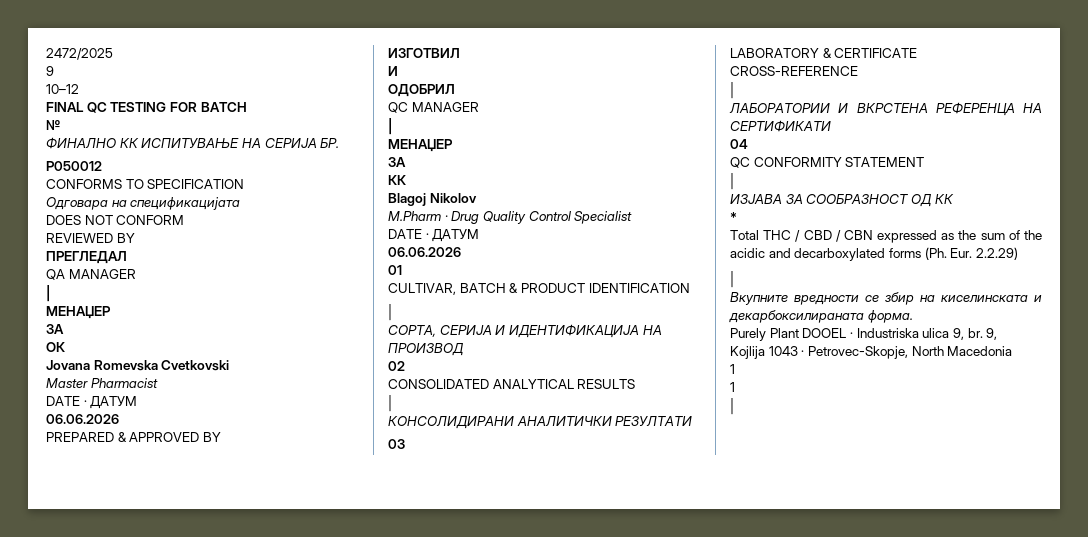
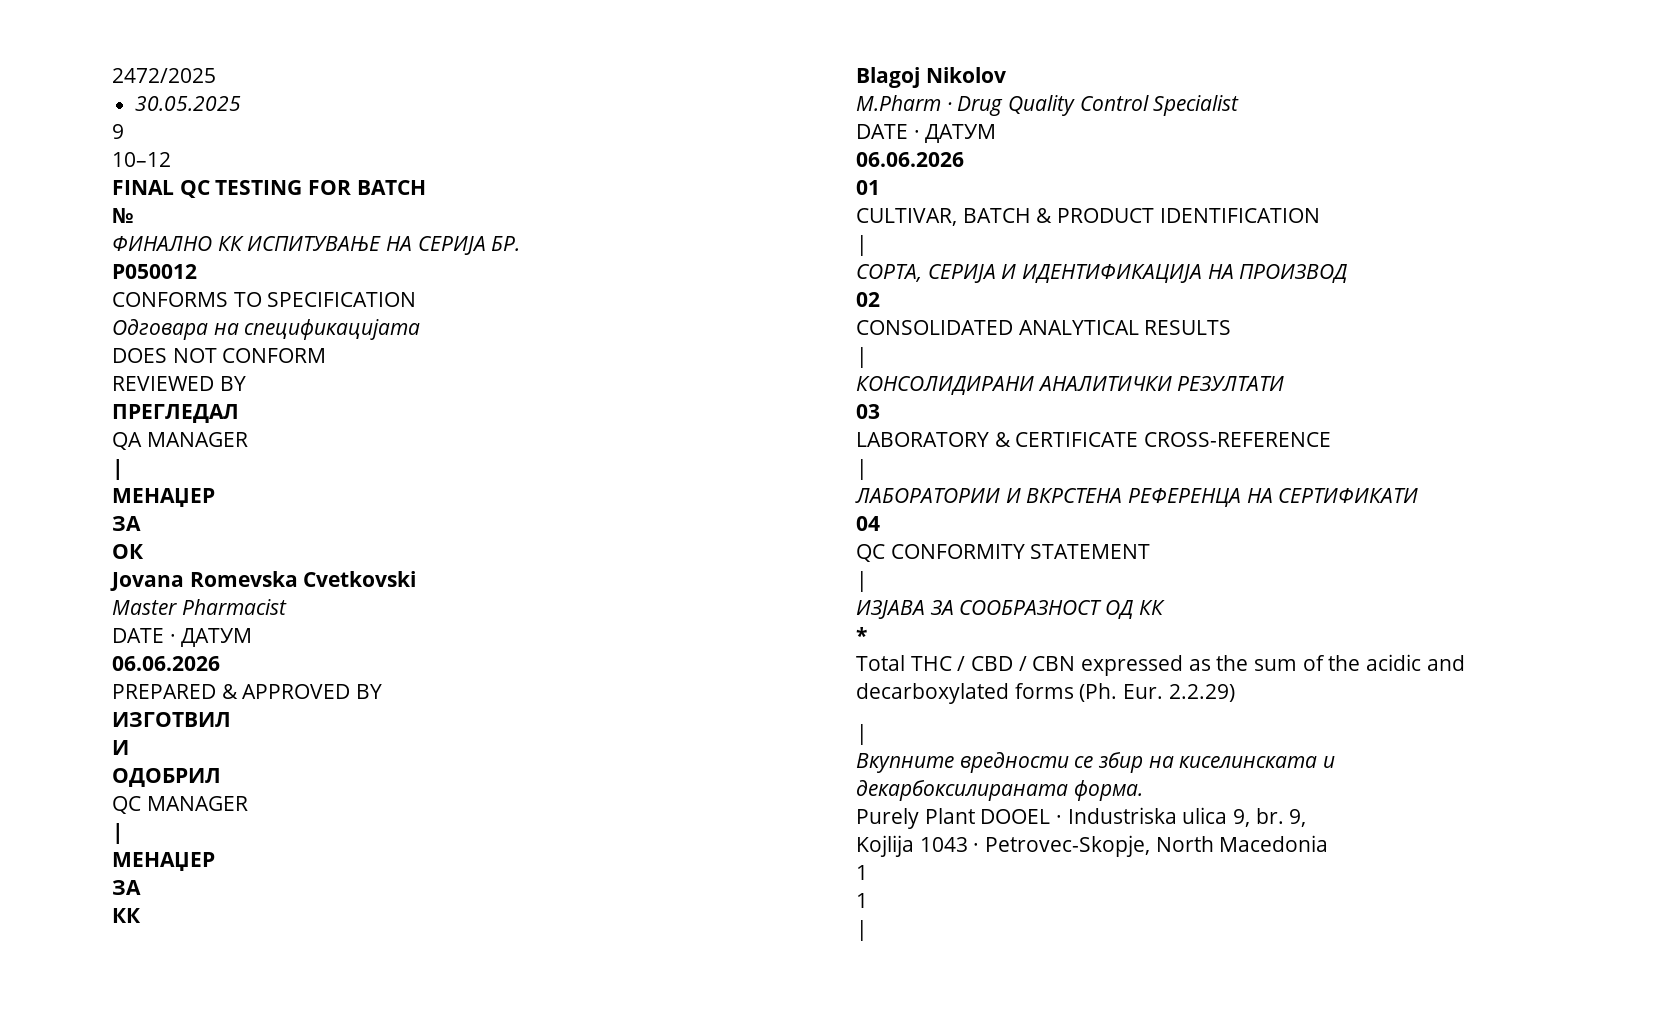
+ 30.05.2025

